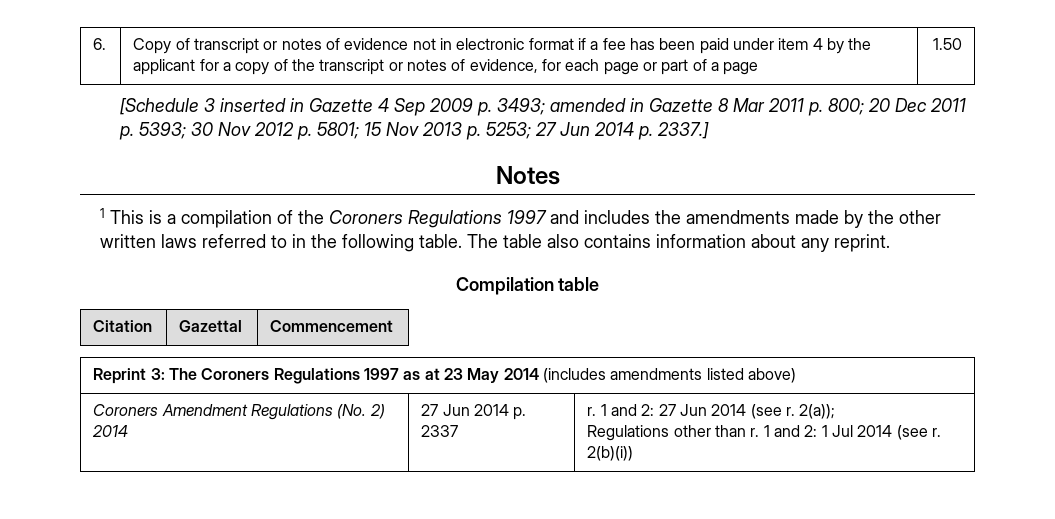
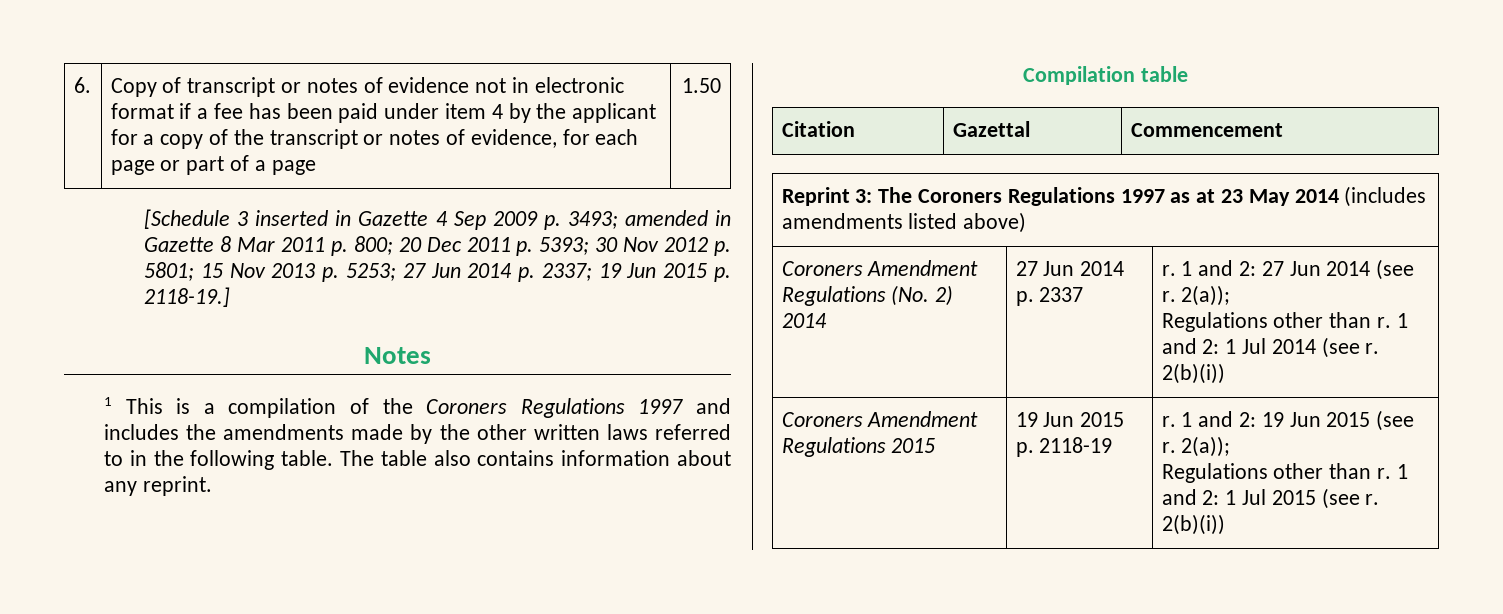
- [Schedule 3 inserted in Gazette 4 Sep 2009 p. 3493; amended in Gazette 8 Mar 2011 p. 800; 20 Dec 2011 p. 5393; 30 Nov 2012 p. 5801; 15 Nov 2013 p. 5253; 27 Jun 2014 p. 2337.]
+ [Schedule 3 inserted in Gazette 4 Sep 2009 p. 3493; amended in Gazette 8 Mar 2011 p. 800; 20 Dec 2011 p. 5393; 30 Nov 2012 p. 5801; 15 Nov 2013 p. 5253; 27 Jun 2014 p. 2337; 19 Jun 2015 p. 2118-19.]
+ Coroners Amendment Regulations 2015 | 19 Jun 2015 p. 2118-19 | r. 1 and 2: 19 Jun 2015 (see r. 2(a));
+ Regulations other than r. 1 and 2: 1 Jul 2015 (see r. 2(b)(i))

